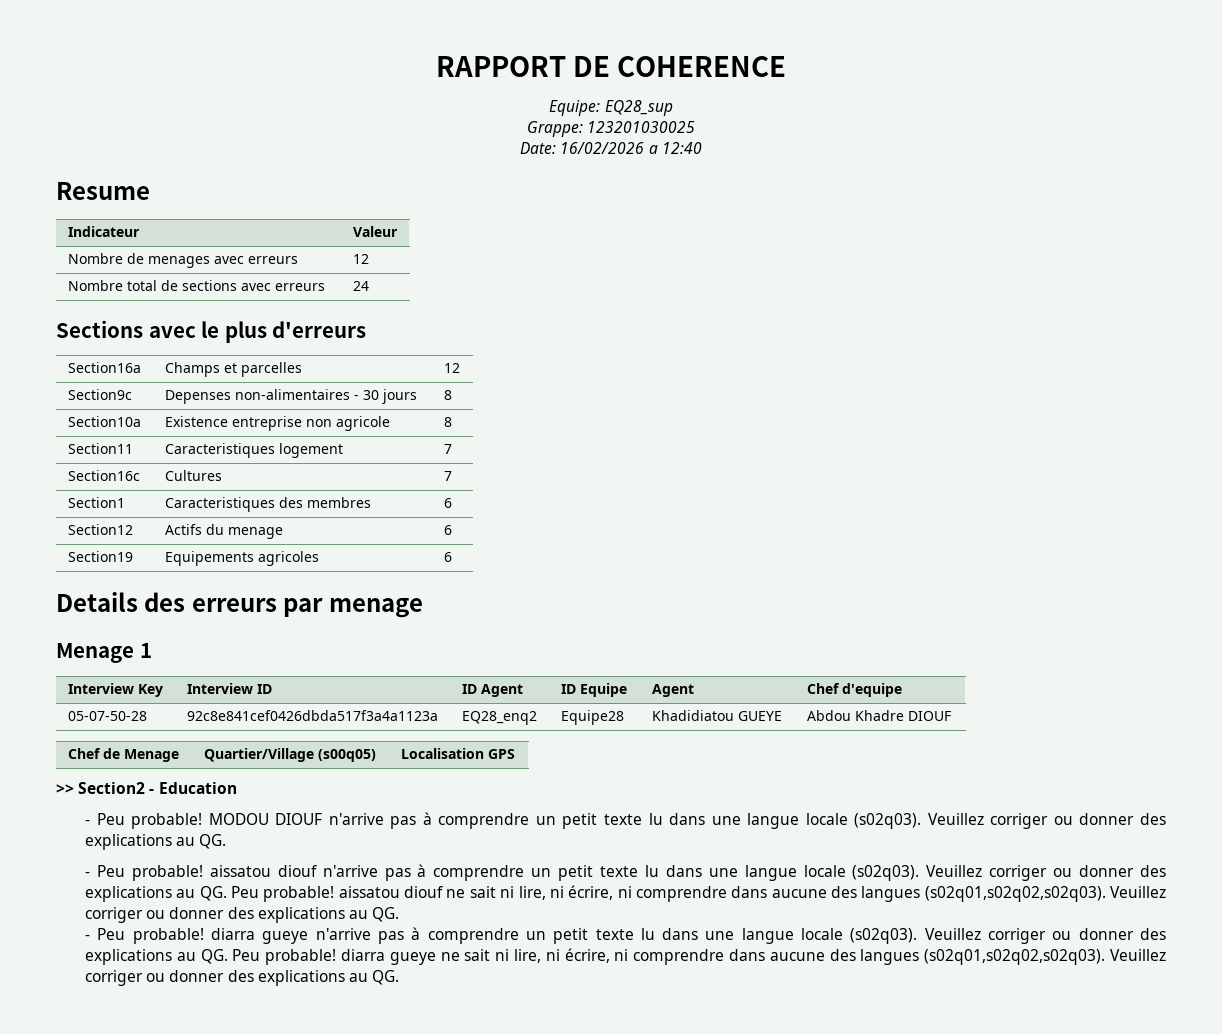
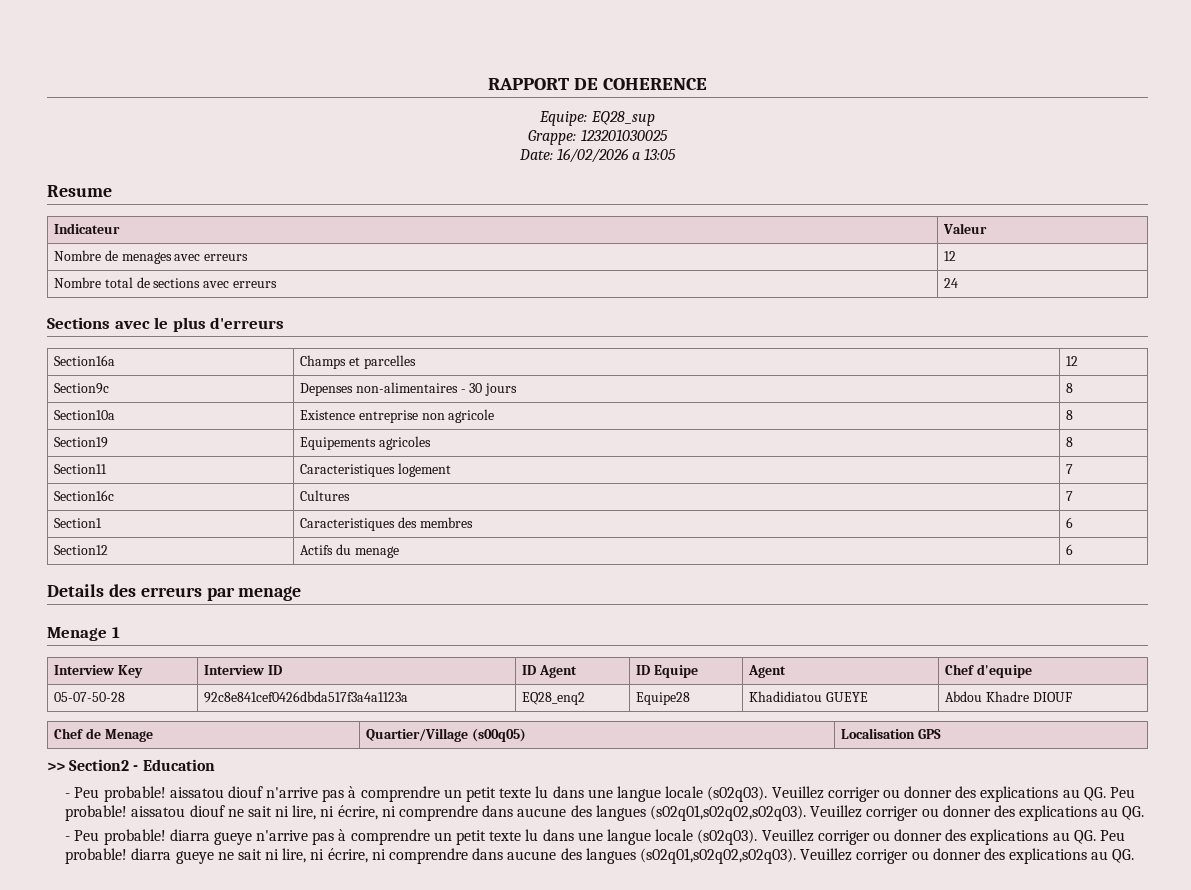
- Date: 16/02/2026 a 12:40
+ Date: 16/02/2026 a 13:05
+ Section19 | Equipements agricoles | 8
- Section19 | Equipements agricoles | 6
- - Peu probable! MODOU DIOUF n'arrive pas à comprendre un petit texte lu dans une langue locale (s02q03). Veuillez corriger ou donner des explications au QG.

